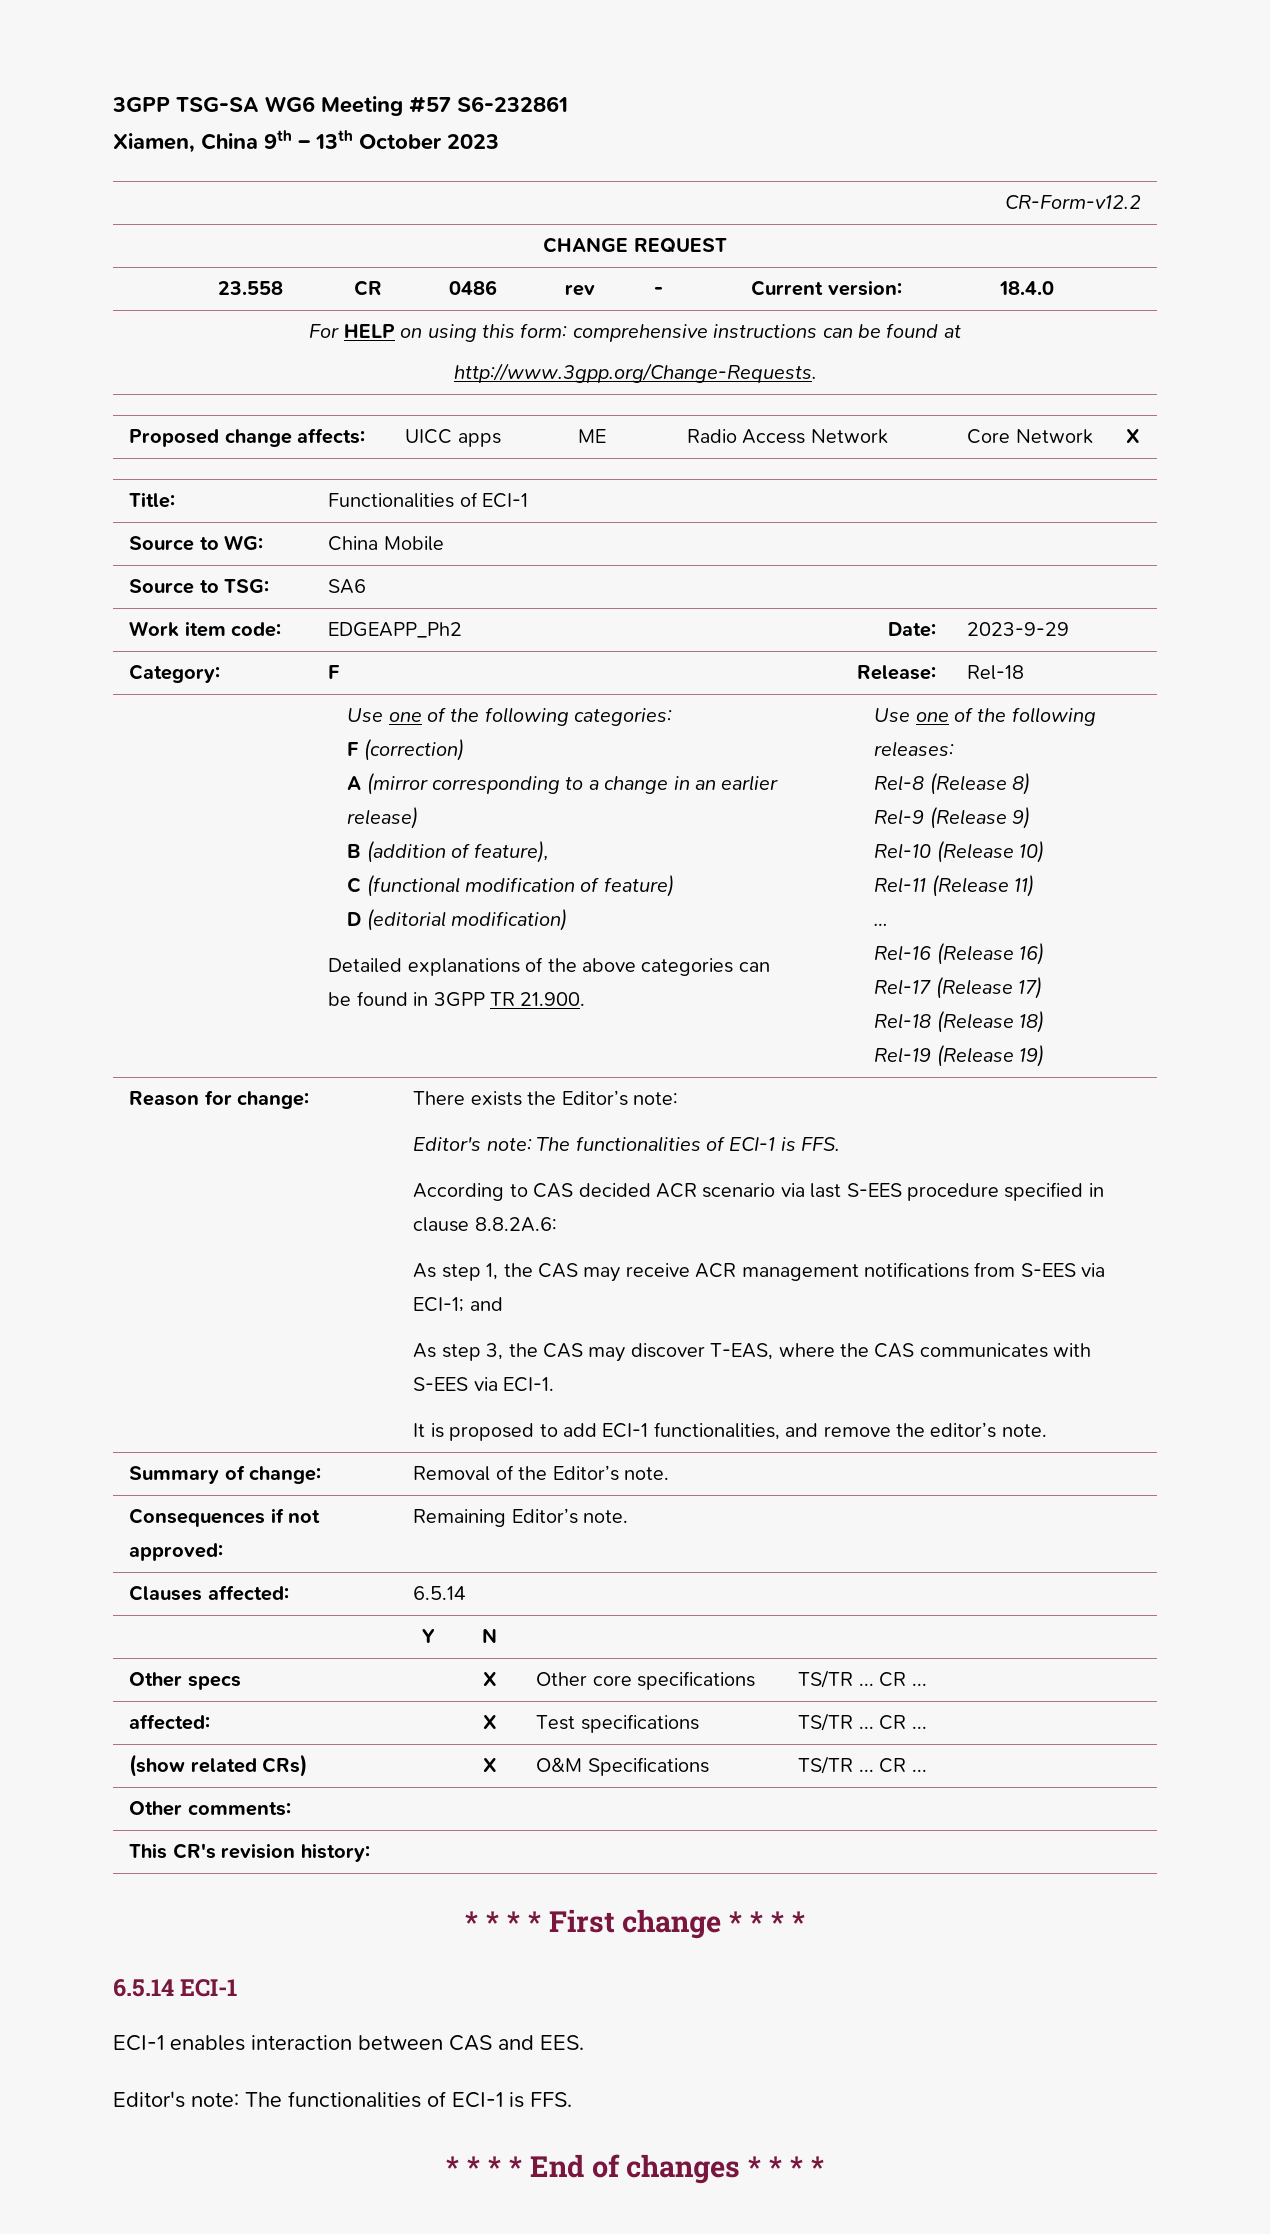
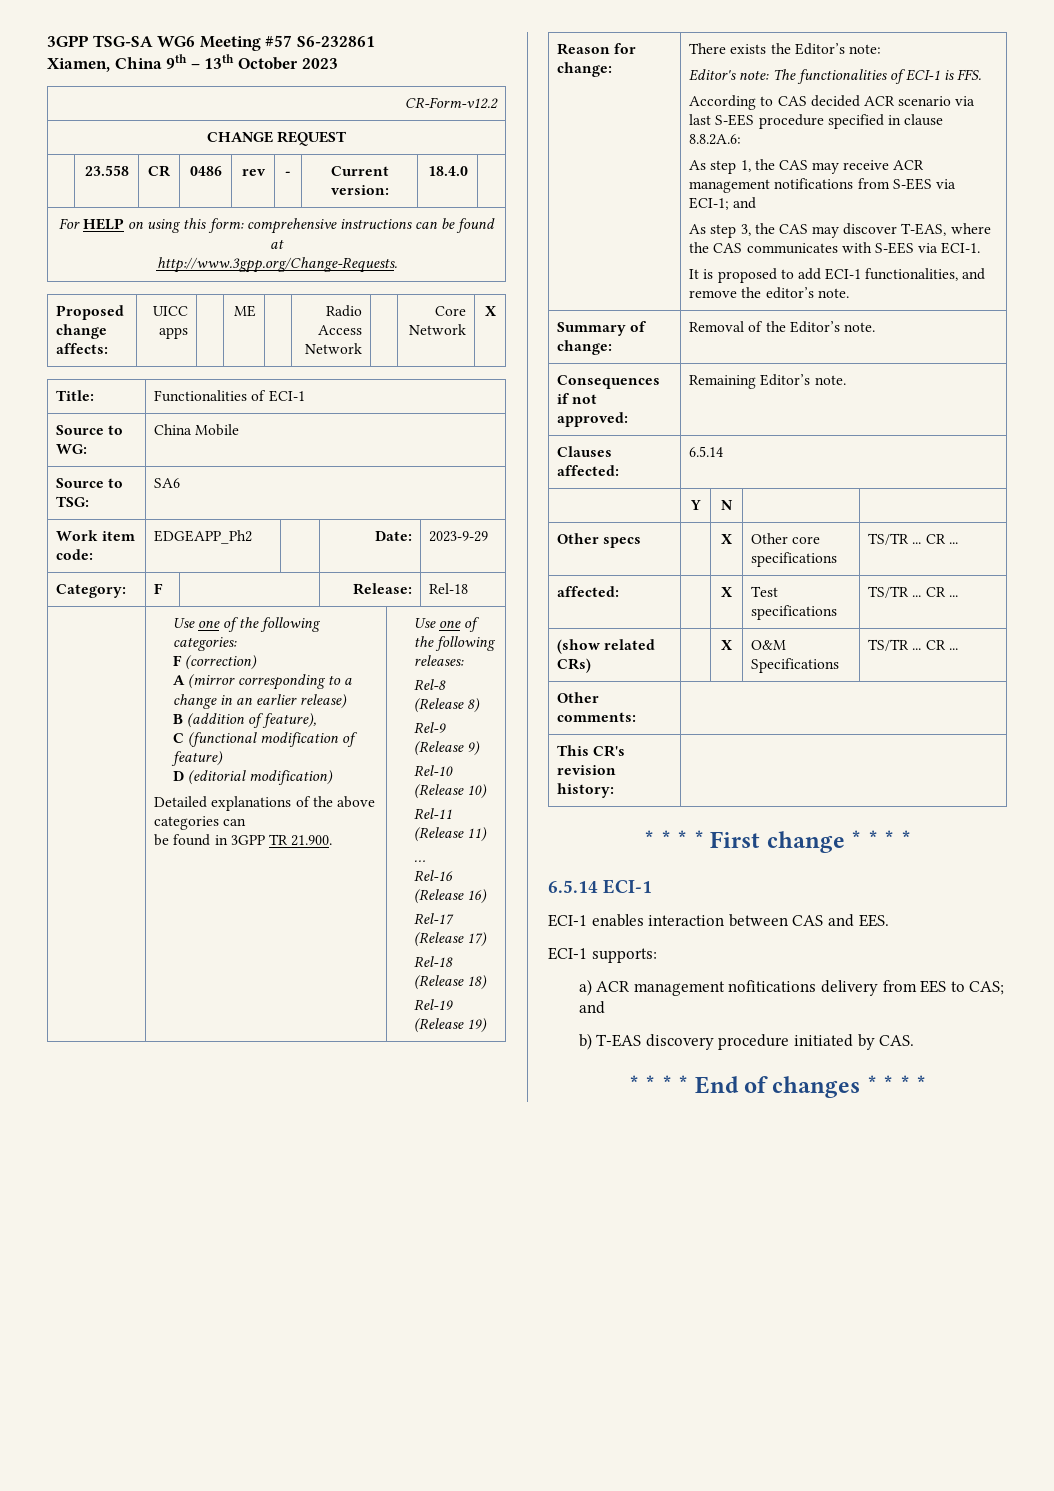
  ECI-1 enables interaction between CAS and EES.
- Editor's note: The functionalities of ECI-1 is FFS.
+ ECI-1 supports:
+ a) ACR management nofitications delivery from EES to CAS; and
+ b) T-EAS discovery procedure initiated by CAS.

